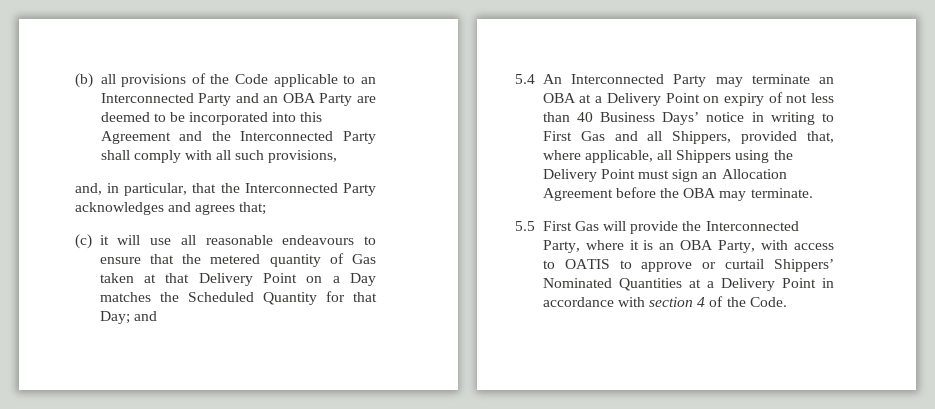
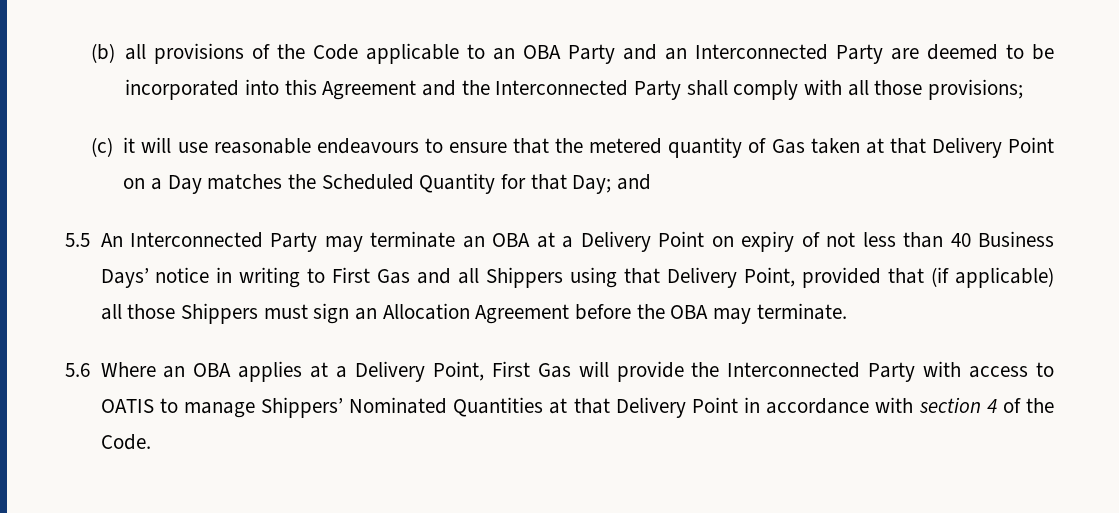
- (b) all provisions of the Code applicable to an Interconnected Party and an OBA Party are deemed to be incorporated into this Agreement and the Interconnected Party shall comply with all such provisions,
- and, in particular, that the Interconnected Party acknowledges and agrees that;
+ (b) all provisions of the Code applicable to an OBA Party and an Interconnected Party are deemed to be incorporated into this Agreement and the Interconnected Party shall comply with all those provisions;
- (c) it will use all reasonable endeavours to ensure that the metered quantity of Gas taken at that Delivery Point on a Day matches the Scheduled Quantity for that Day; and
+ (c) it will use reasonable endeavours to ensure that the metered quantity of Gas taken at that Delivery Point on a Day matches the Scheduled Quantity for that Day; and
- 5.4 An Interconnected Party may terminate an OBA at a Delivery Point on expiry of not less than 40 Business Days’ notice in writing to First Gas and all Shippers, provided that, where applicable, all Shippers using the Delivery Point must sign an Allocation Agreement before the OBA may terminate.
+ 5.5 An Interconnected Party may terminate an OBA at a Delivery Point on expiry of not less than 40 Business Days’ notice in writing to First Gas and all Shippers using that Delivery Point, provided that (if applicable) all those Shippers must sign an Allocation Agreement before the OBA may terminate.
- 5.5 First Gas will provide the Interconnected Party, where it is an OBA Party, with access to OATIS to approve or curtail Shippers’ Nominated Quantities at a Delivery Point in accordance with section 4 of the Code.
+ 5.6 Where an OBA applies at a Delivery Point, First Gas will provide the Interconnected Party with access to OATIS to manage Shippers’ Nominated Quantities at that Delivery Point in accordance with section 4 of the Code.

